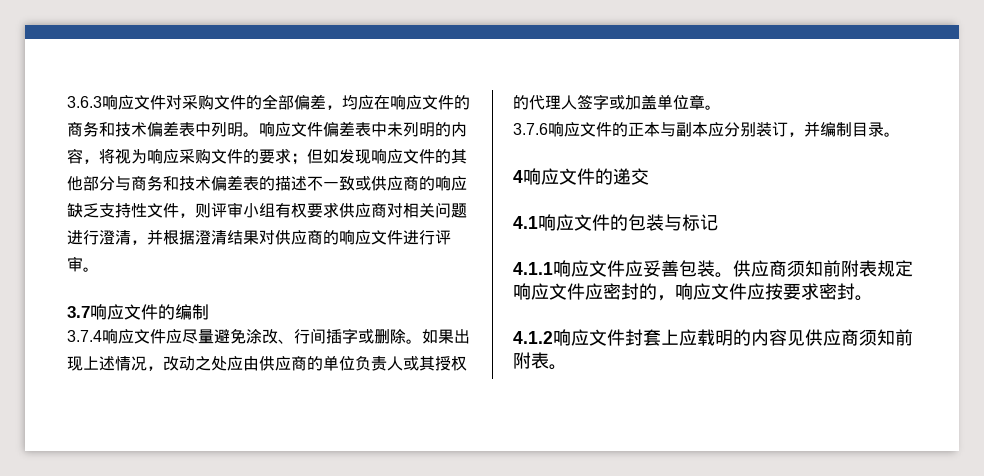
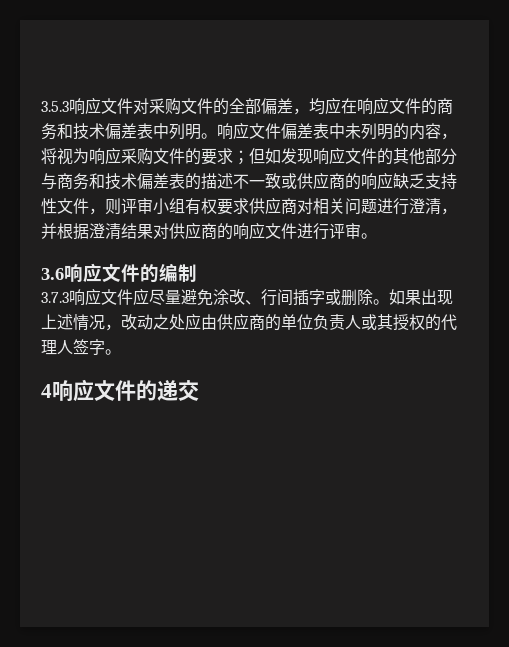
- 3.6.3响应文件对采购文件的全部偏差，均应在响应文件的商务和技术偏差表中列明。
+ 3.5.3响应文件对采购文件的全部偏差，均应在响应文件的商务和技术偏差表中列明。
- 3.7响应文件的编制
+ 3.6响应文件的编制
- 3.7.4响应文件应尽量避免涂改、行间插字或删除。
+ 3.7.3响应文件应尽量避免涂改、行间插字或删除。
- 如果出现上述情况，改动之处应由供应商的单位负责人或其授权的代理人签字或加盖单位章。
- 3.7.6响应文件的正本与副本应分别装订，并编制目录。
+ 如果出现上述情况，改动之处应由供应商的单位负责人或其授权的代理人签字。
- 4.1响应文件的包装与标记
- 4.1.1响应文件应妥善包装。供应商须知前附表规定响应文件应密封的，响应文件应按要求密封。
- 4.1.2响应文件封套上应载明的内容见供应商须知前附表。

